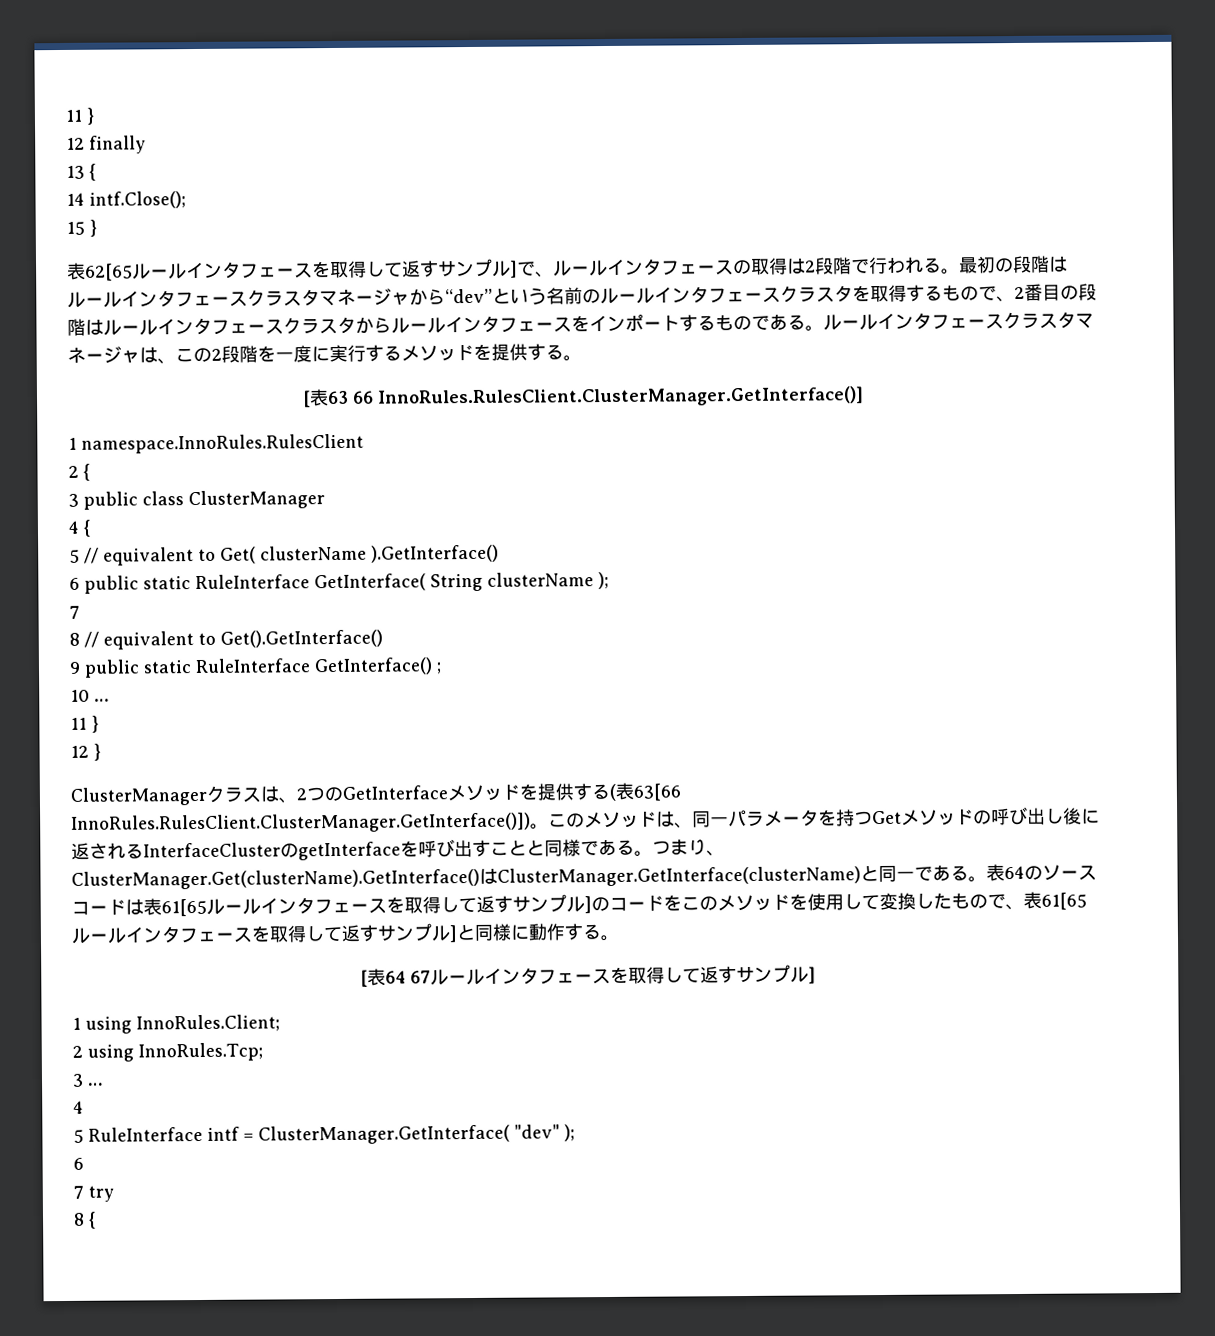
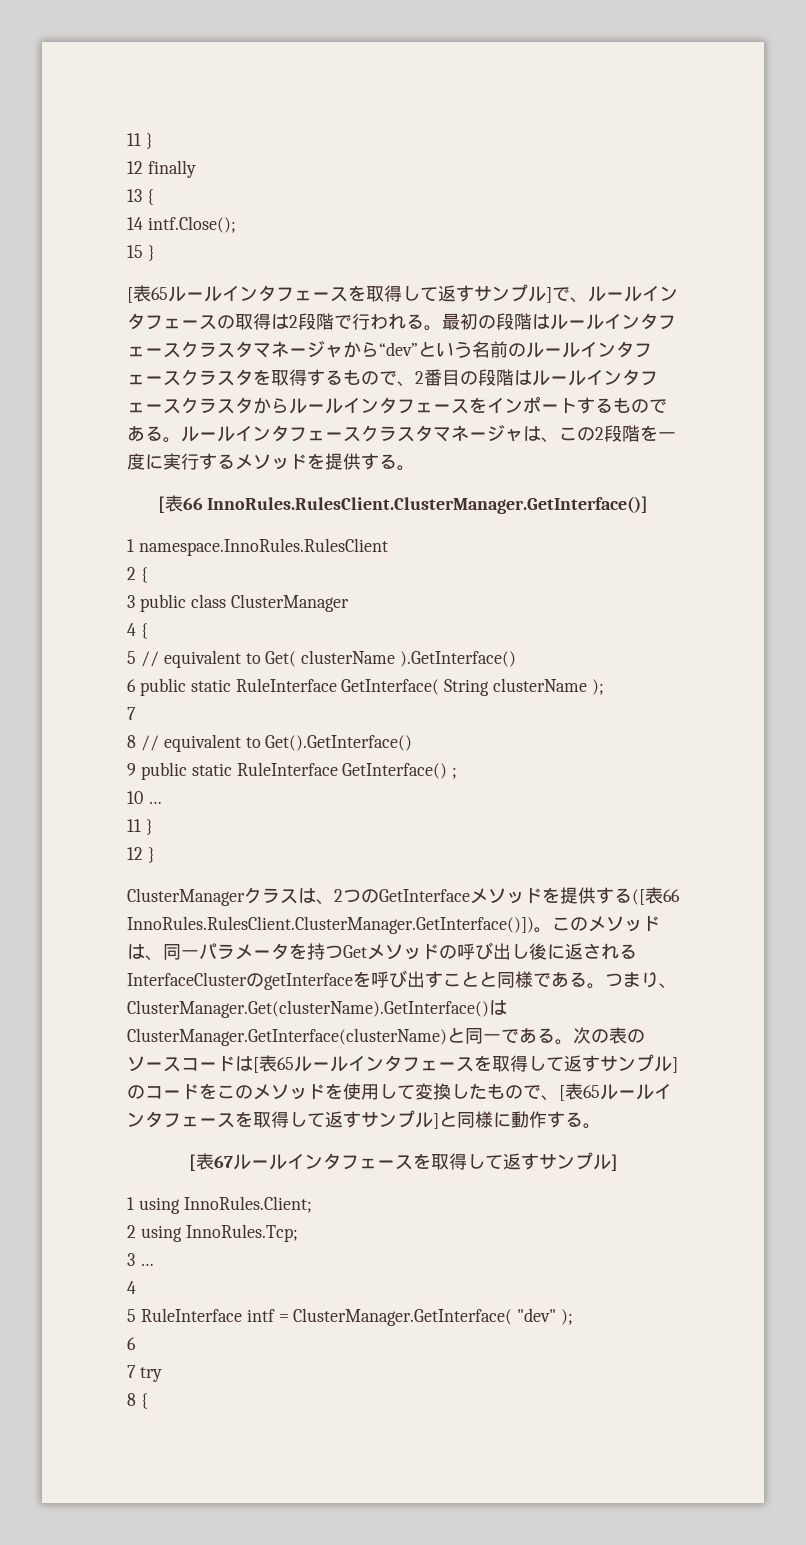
- 表62[65ルールインタフェースを取得して返すサンプル]で、ルールインタフェースの取得は2段階で行われる。
+ [表65ルールインタフェースを取得して返すサンプル]で、ルールインタフェースの取得は2段階で行われる。
- [表63 66 InnoRules.RulesClient.ClusterManager.GetInterface()]
+ [表66 InnoRules.RulesClient.ClusterManager.GetInterface()]
- ClusterManagerクラスは、2つのGetInterfaceメソッドを提供する(表63[66 InnoRules.RulesClient.ClusterManager.GetInterface()])。
+ ClusterManagerクラスは、2つのGetInterfaceメソッドを提供する([表66 InnoRules.RulesClient.ClusterManager.GetInterface()])。
- 表64のソースコードは表61[65ルールインタフェースを取得して返すサンプル]のコードをこのメソッドを使用して変換したもので、表61[65ルールインタフェースを取得して返すサンプル]と同様に動作する。
+ 次の表のソースコードは[表65ルールインタフェースを取得して返すサンプル]のコードをこのメソッドを使用して変換したもので、[表65ルールインタフェースを取得して返すサンプル]と同様に動作する。
- [表64 67ルールインタフェースを取得して返すサンプル]
+ [表67ルールインタフェースを取得して返すサンプル]

